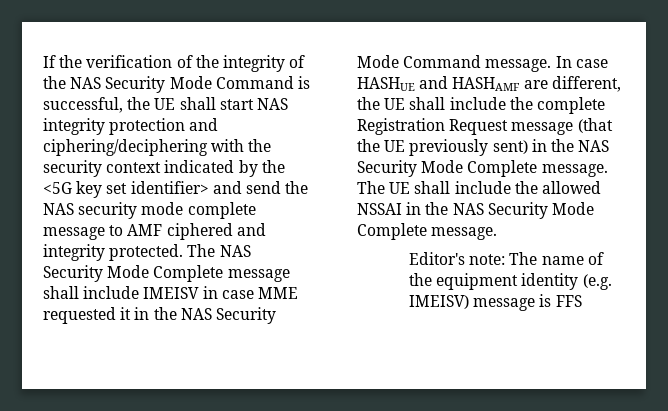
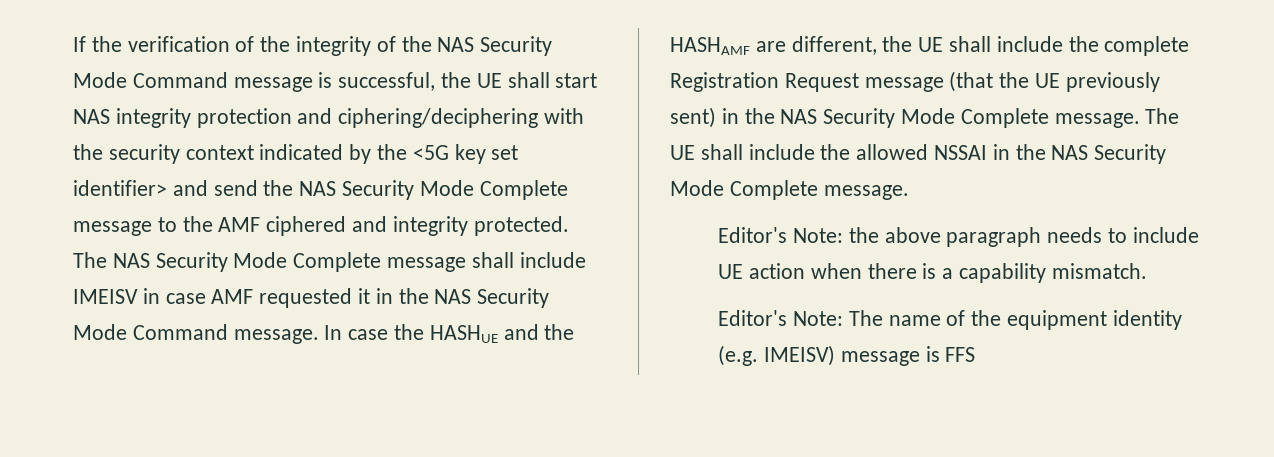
- If the verification of the integrity of the NAS Security Mode Command is successful, the UE shall start NAS integrity protection and ciphering/deciphering with the security context indicated by the <5G key set identifier> and send the NAS security mode complete message to AMF ciphered and integrity protected.
+ If the verification of the integrity of the NAS Security Mode Command message is successful, the UE shall start NAS integrity protection and ciphering/deciphering with the security context indicated by the <5G key set identifier> and send the NAS Security Mode Complete message to the AMF ciphered and integrity protected.
- The NAS Security Mode Complete message shall include IMEISV in case MME requested it in the NAS Security Mode Command message.
+ The NAS Security Mode Complete message shall include IMEISV in case AMF requested it in the NAS Security Mode Command message.
- In case HASHUE and HASHAMF are different, the UE shall include the complete Registration Request message (that the UE previously sent) in the NAS Security Mode Complete message.
+ In case the HASHUE and the HASHAMF are different, the UE shall include the complete Registration Request message (that the UE previously sent) in the NAS Security Mode Complete message.
- Editor's note: The name of the equipment identity (e.g. IMEISV) message is FFS
+ Editor's Note: the above paragraph needs to include UE action when there is a capability mismatch.
+ Editor's Note: The name of the equipment identity (e.g. IMEISV) message is FFS

